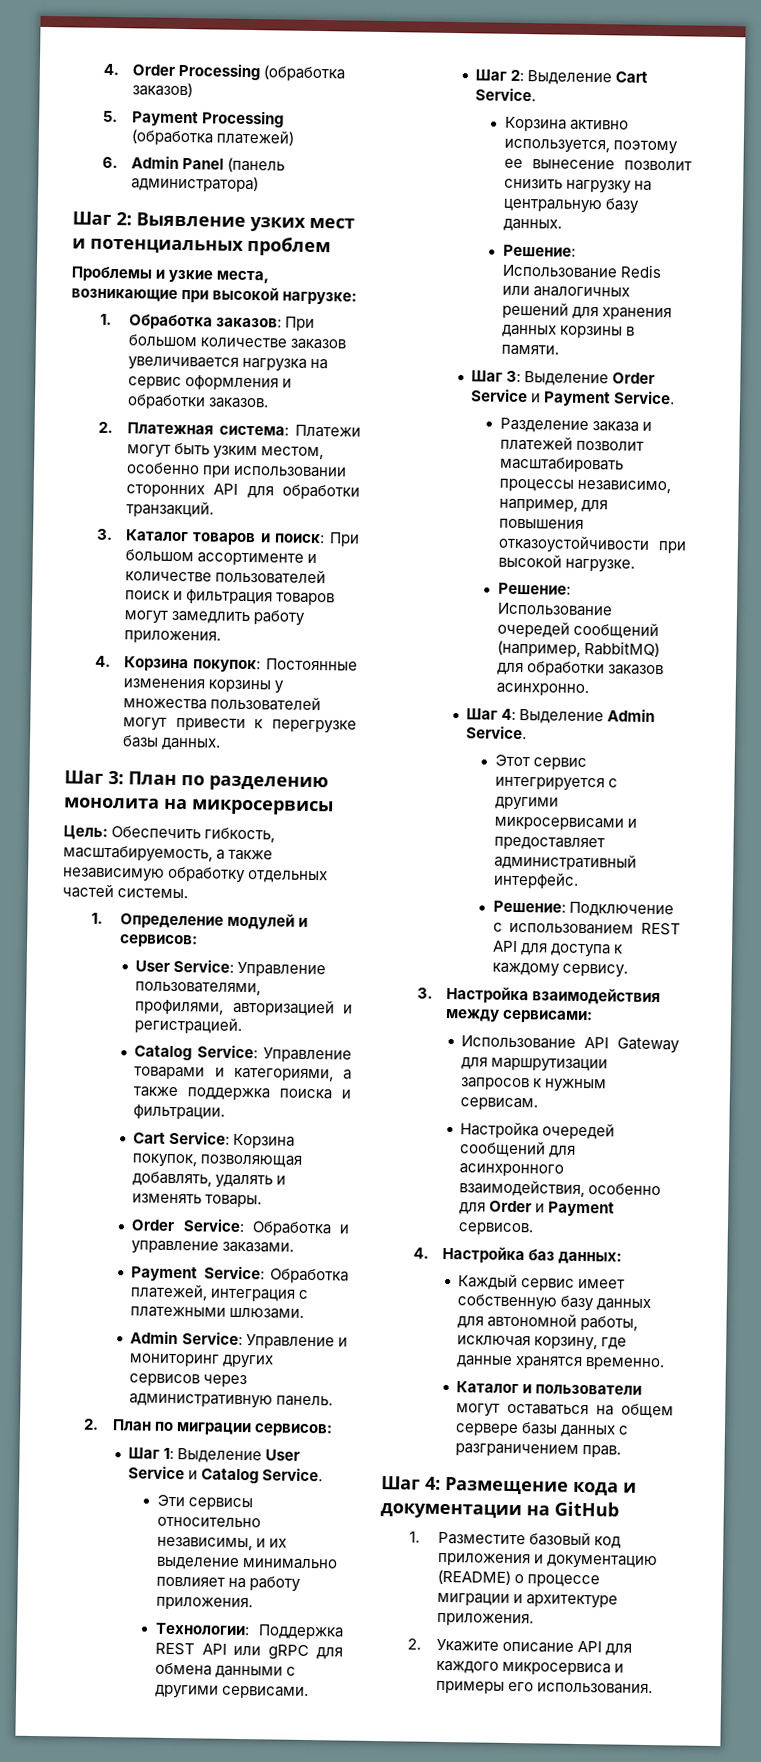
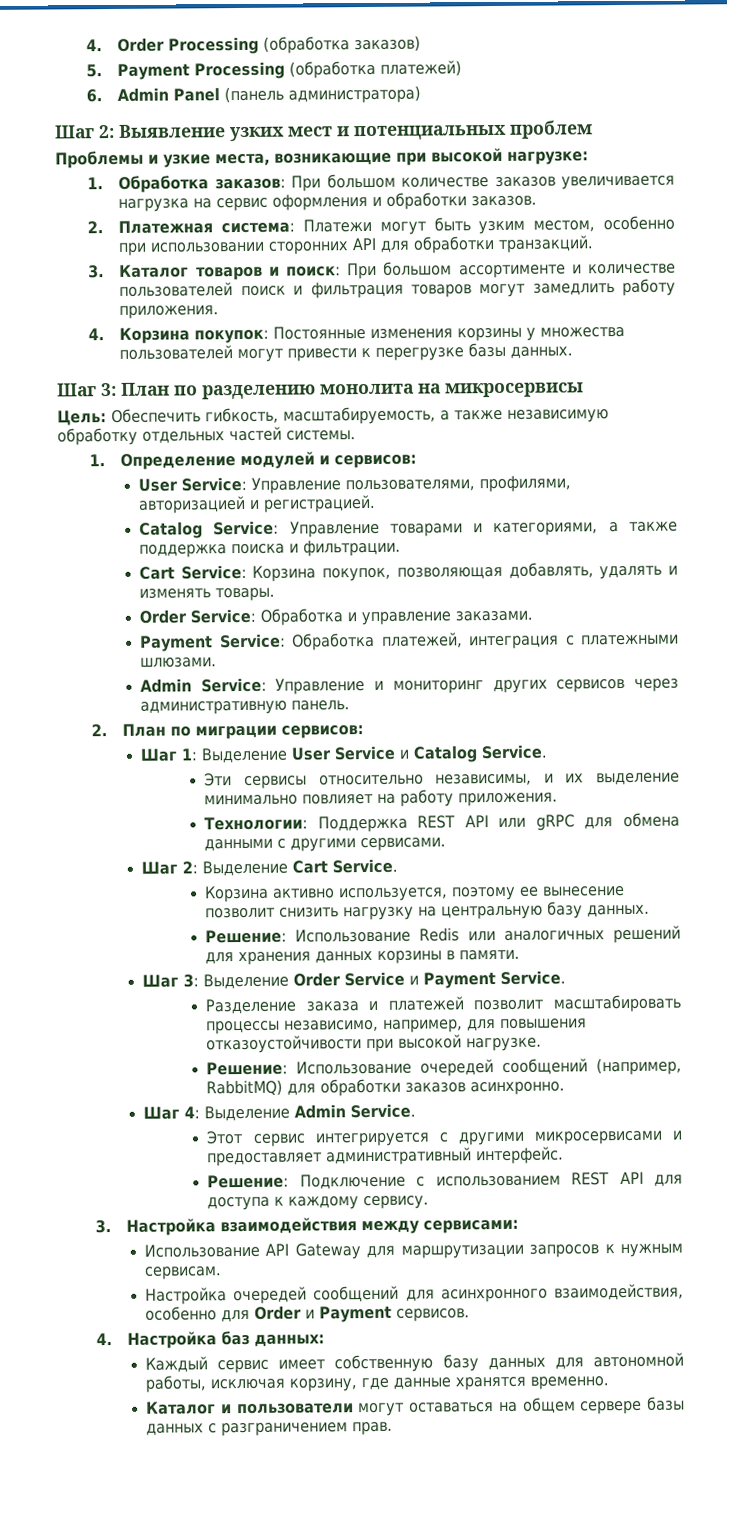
- Шаг 4: Размещение кода и документации на GitHub
- 1. Разместите базовый код приложения и документацию (README) о процессе миграции и архитектуре приложения.
- 2. Укажите описание API для каждого микросервиса и примеры его использования.

